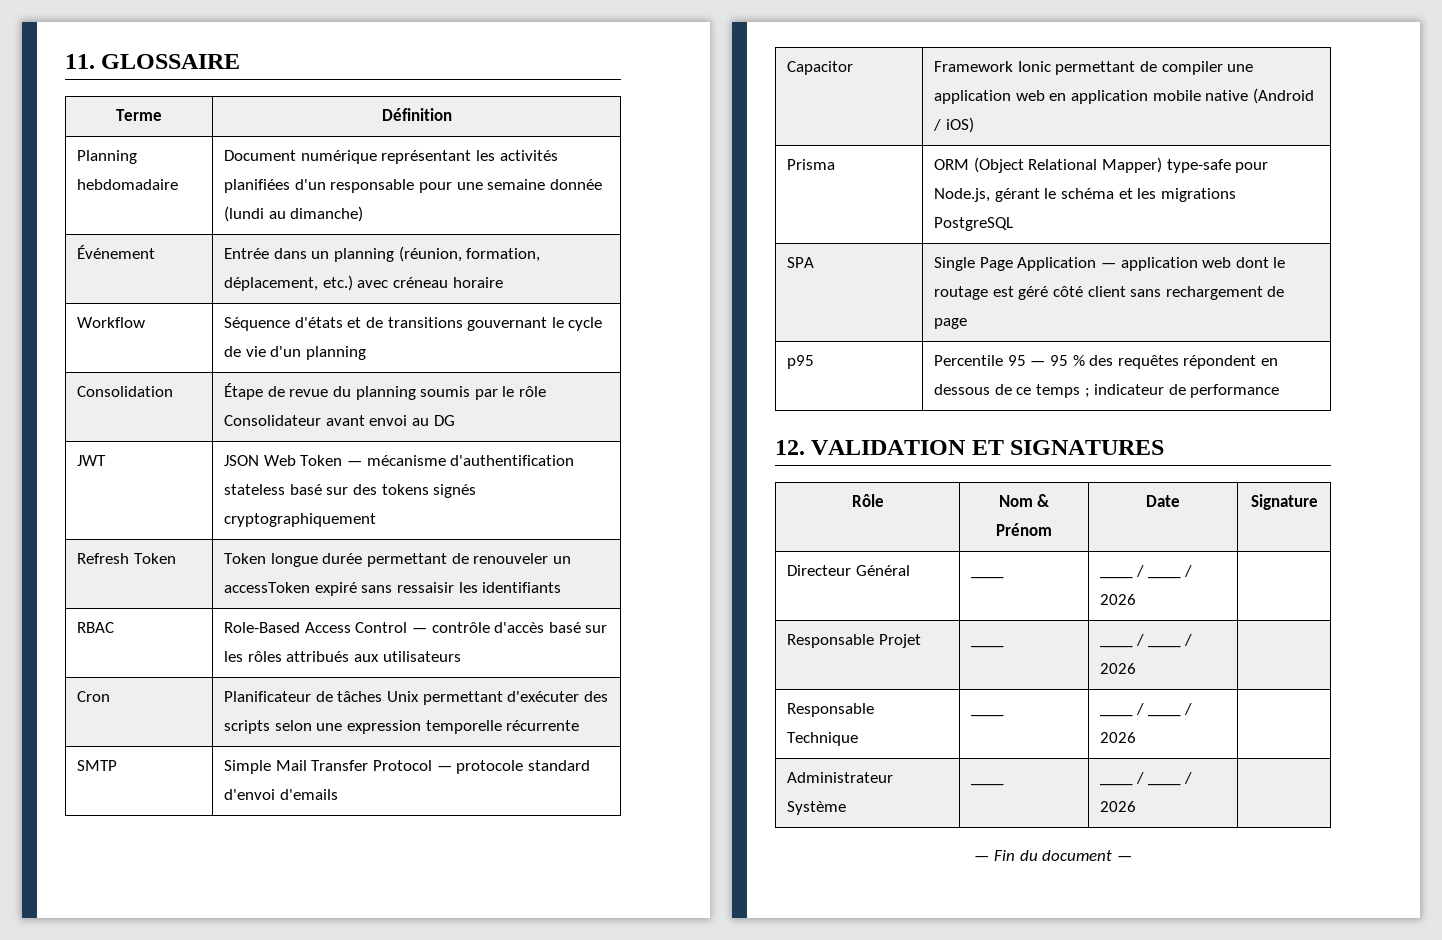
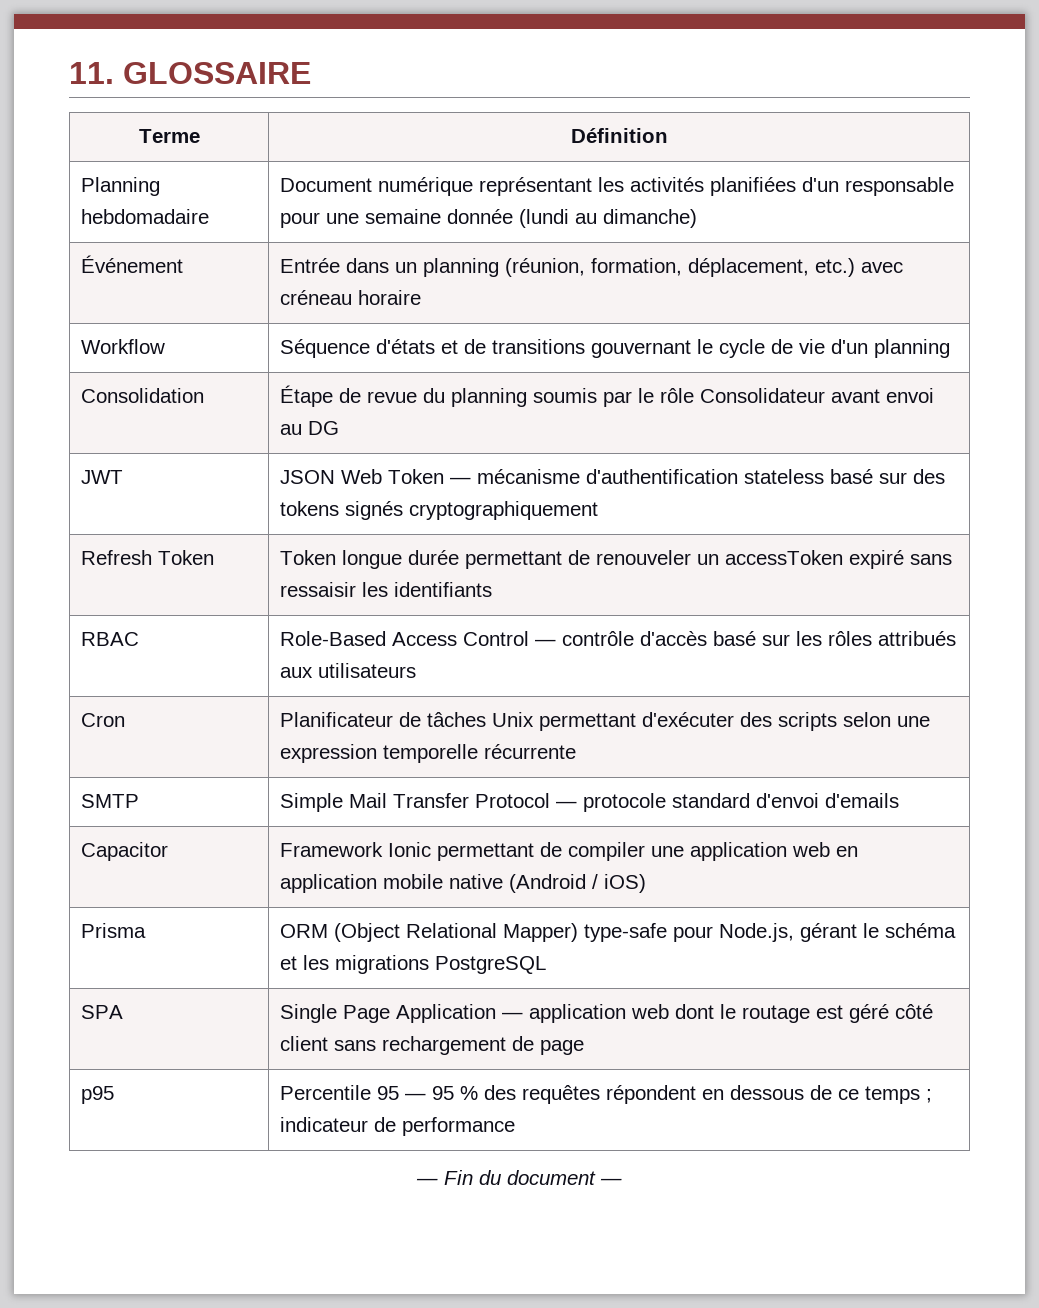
- 12. VALIDATION ET SIGNATURES
- Rôle | Nom & Prénom | Date | Signature
- Directeur Général | ____ | ____ / ____ / 2026 |
- Responsable Projet | ____ | ____ / ____ / 2026 |
- Responsable Technique | ____ | ____ / ____ / 2026 |
- Administrateur Système | ____ | ____ / ____ / 2026 |

